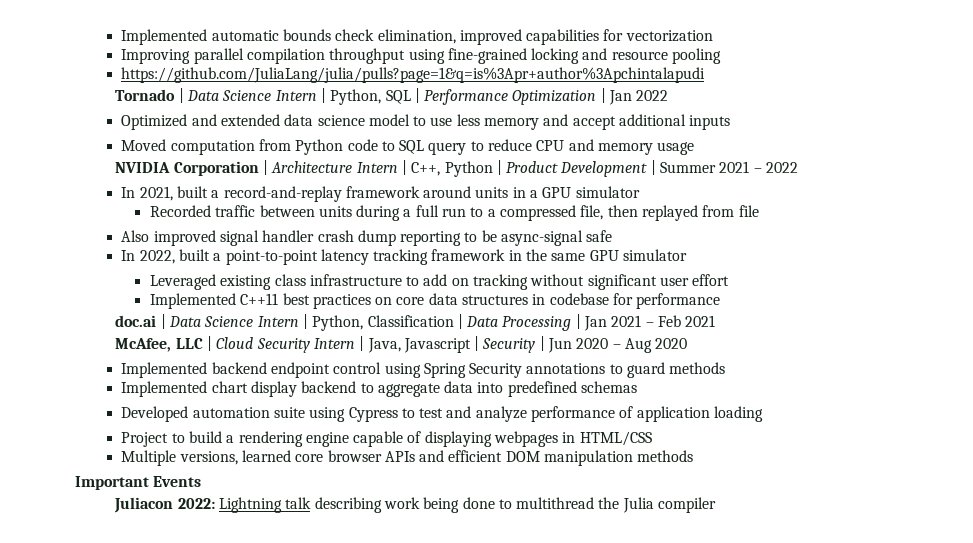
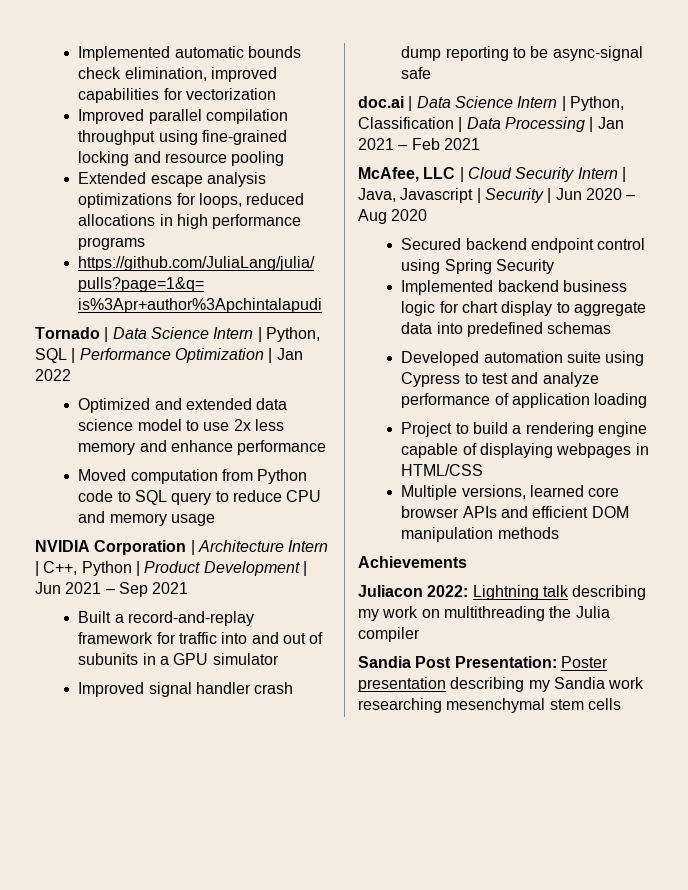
- Improving parallel compilation throughput using fine-grained locking and resource pooling
+ Improved parallel compilation throughput using fine-grained locking and resource pooling
+ Extended escape analysis optimizations for loops, reduced allocations in high performance programs
- Optimized and extended data science model to use less memory and accept additional inputs
+ Optimized and extended data science model to use 2x less memory and enhance performance
- NVIDIA Corporation | Architecture Intern | C++, Python | Product Development | Summer 2021 – 2022
- In 2021, built a record-and-replay framework around units in a GPU simulator
- Recorded traffic between units during a full run to a compressed file, then replayed from file
- Also improved signal handler crash dump reporting to be async-signal safe
+ NVIDIA Corporation | Architecture Intern | C++, Python | Product Development | Jun 2021 – Sep 2021
+ Built a record-and-replay framework for traffic into and out of subunits in a GPU simulator
+ Improved signal handler crash dump reporting to be async-signal safe
- In 2022, built a point-to-point latency tracking framework in the same GPU simulator
- Leveraged existing class infrastructure to add on tracking without significant user effort
- Implemented C++11 best practices on core data structures in codebase for performance
- Implemented backend endpoint control using Spring Security annotations to guard methods
- Implemented chart display backend to aggregate data into predefined schemas
+ Secured backend endpoint control using Spring Security
+ Implemented backend business logic for chart display to aggregate data into predefined schemas
- Important Events
+ Achievements
- Juliacon 2022: Lightning talk describing work being done to multithread the Julia compiler
+ Juliacon 2022: Lightning talk describing my work on multithreading the Julia compiler
+ Sandia Post Presentation: Poster presentation describing my Sandia work researching mesenchymal stem cells

